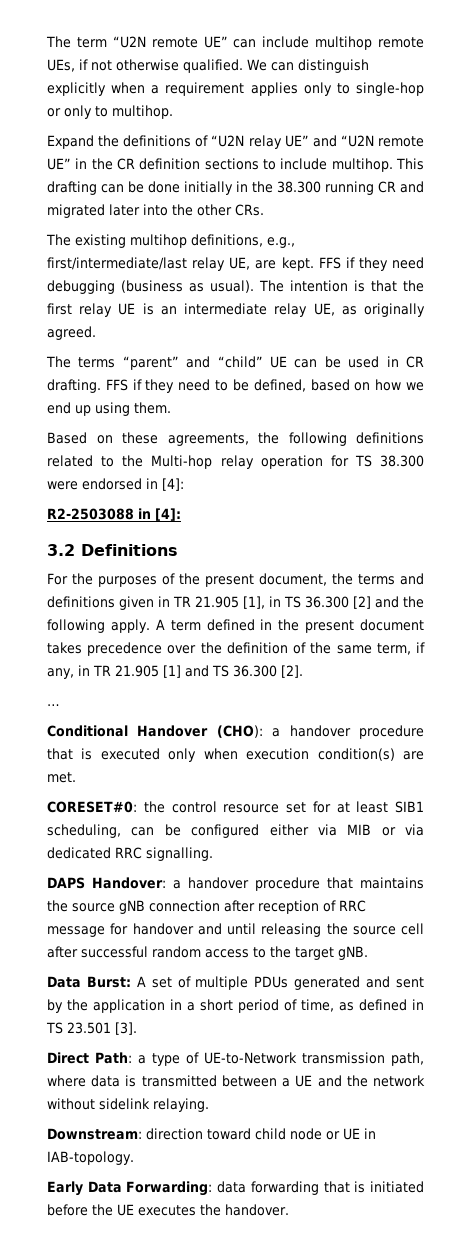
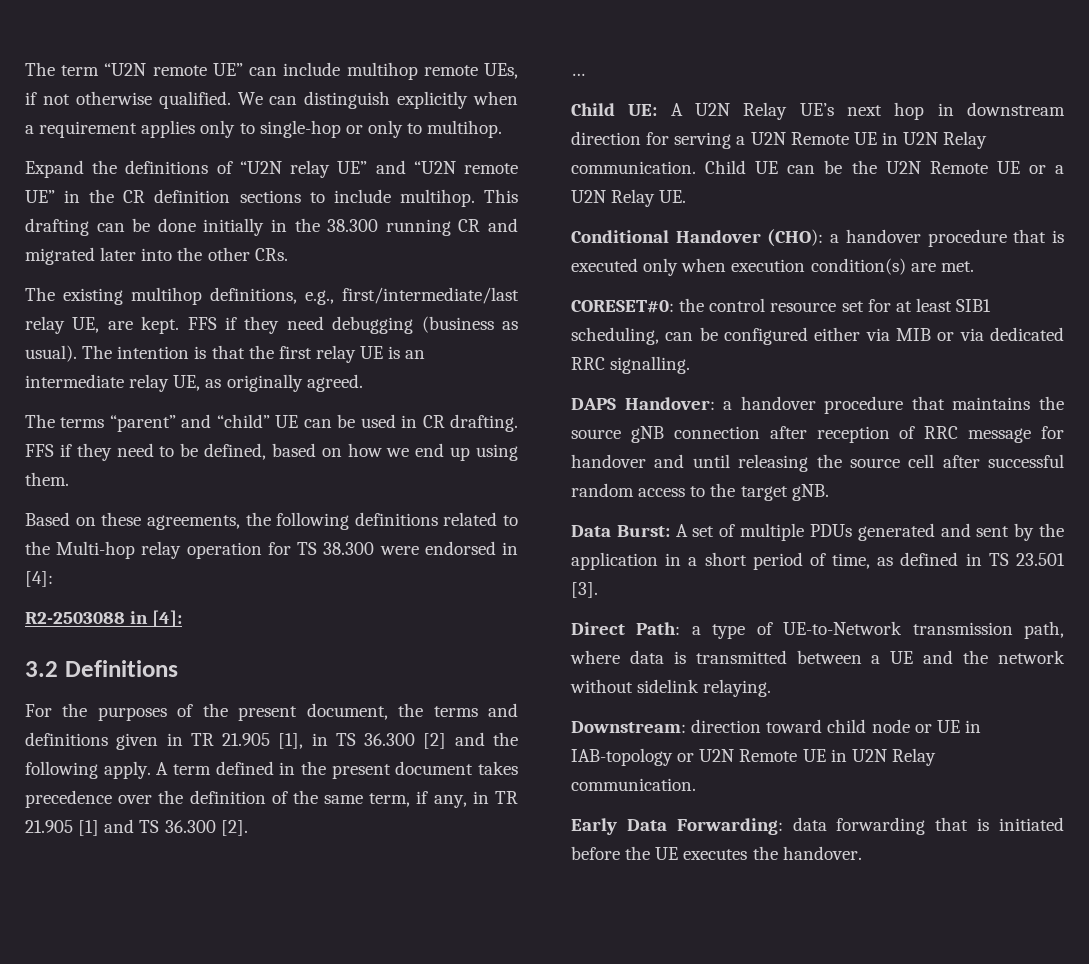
+ Child UE: A U2N Relay UE’s next hop in downstream direction for serving a U2N Remote UE in U2N Relay communication. Child UE can be the U2N Remote UE or a U2N Relay UE.
- Downstream: direction toward child node or UE in IAB-topology.
+ Downstream: direction toward child node or UE in IAB-topology or U2N Remote UE in U2N Relay communication.

